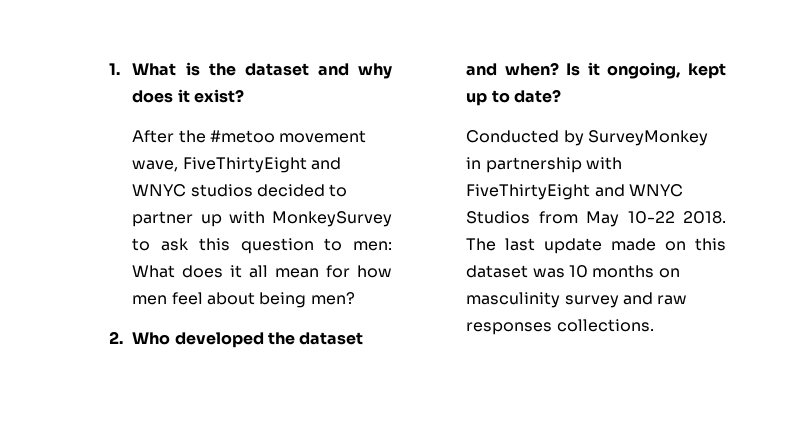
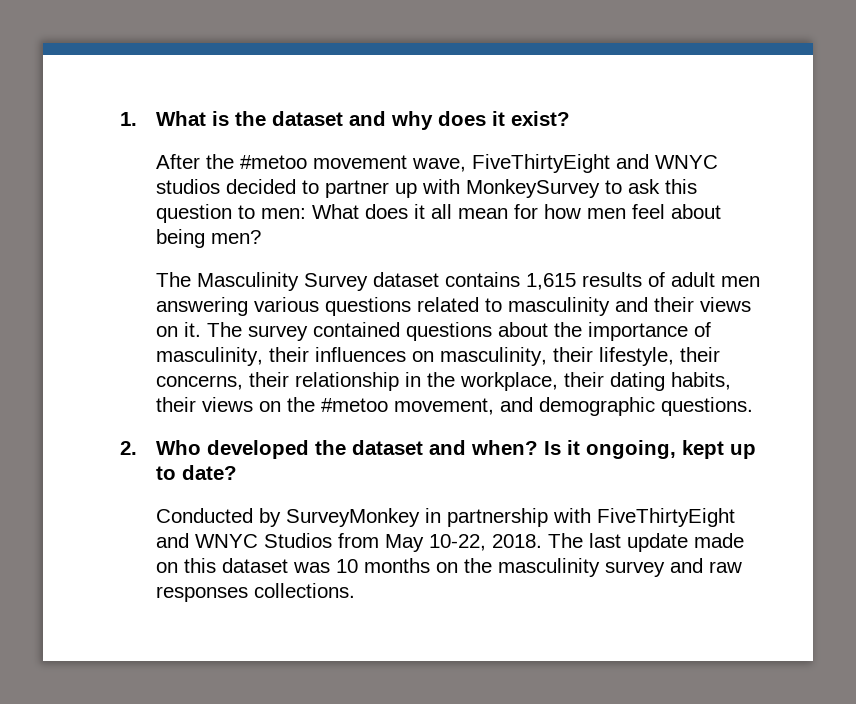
+ The Masculinity Survey dataset contains 1,615 results of adult men answering various questions related to masculinity and their views on it. The survey contained questions about the importance of masculinity, their influences on masculinity, their lifestyle, their concerns, their relationship in the workplace, their dating habits, their views on the #metoo movement, and demographic questions.
- Conducted by SurveyMonkey in partnership with FiveThirtyEight and WNYC Studios from May 10-22 2018.
+ Conducted by SurveyMonkey in partnership with FiveThirtyEight and WNYC Studios from May 10-22, 2018.
- The last update made on this dataset was 10 months on masculinity survey and raw responses collections.
+ The last update made on this dataset was 10 months on the masculinity survey and raw responses collections.

